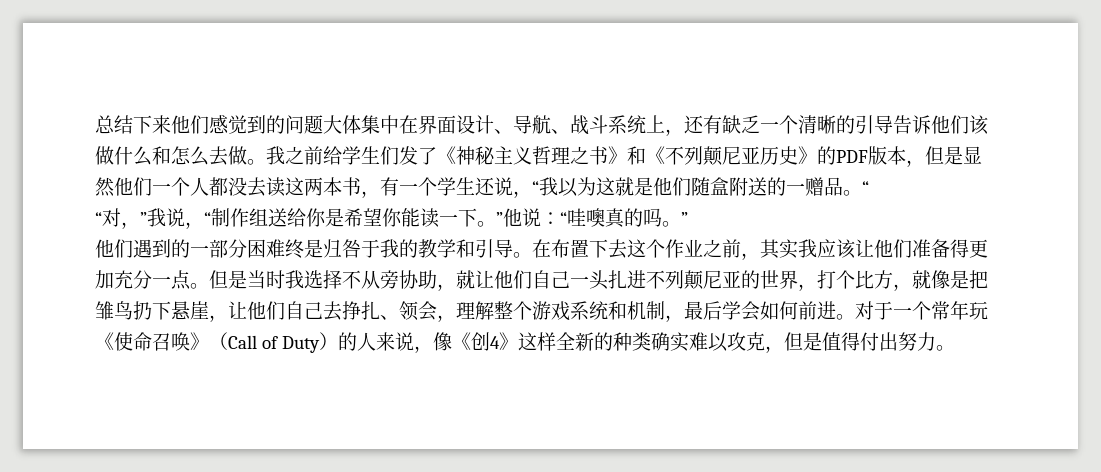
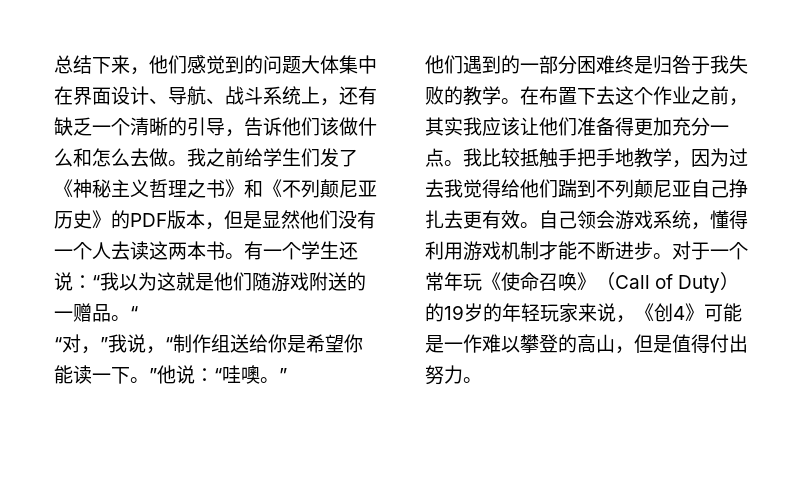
- 总结下来他们感觉到的问题大体集中在界面设计、导航、战斗系统上，还有缺乏一个清晰的引导告诉他们该做什么和怎么去做。
+ 总结下来，他们感觉到的问题大体集中在界面设计、导航、战斗系统上，还有缺乏一个清晰的引导，告诉他们该做什么和怎么去做。
- 我之前给学生们发了《神秘主义哲理之书》和《不列颠尼亚历史》的PDF版本，但是显然他们一个人都没去读这两本书，有一个学生还说，“我以为这就是他们随盒附送的一赠品。
+ 我之前给学生们发了《神秘主义哲理之书》和《不列颠尼亚历史》的PDF版本，但是显然他们没有一个人去读这两本书。有一个学生还说：“我以为这就是他们随游戏附送的一赠品。
- “对，”我说，“制作组送给你是希望你能读一下。”他说：“哇噢真的吗。”
+ “对，”我说，“制作组送给你是希望你能读一下。”他说：“哇噢。”
- 他们遇到的一部分困难终是归咎于我的教学和引导。
+ 他们遇到的一部分困难终是归咎于我失败的教学。
- 但是当时我选择不从旁协助，就让他们自己一头扎进不列颠尼亚的世界，打个比方，就像是把雏鸟扔下悬崖，让他们自己去挣扎、领会，理解整个游戏系统和机制，最后学会如何前进。
+ 我比较抵触手把手地教学，因为过去我觉得给他们踹到不列颠尼亚自己挣扎去更有效。自己领会游戏系统，懂得利用游戏机制才能不断进步。
- 对于一个常年玩《使命召唤》（Call of Duty）的人来说，像《创4》这样全新的种类确实难以攻克，但是值得付出努力。
+ 对于一个常年玩《使命召唤》（Call of Duty）的19岁的年轻玩家来说，《创4》可能是一作难以攀登的高山，但是值得付出努力。

